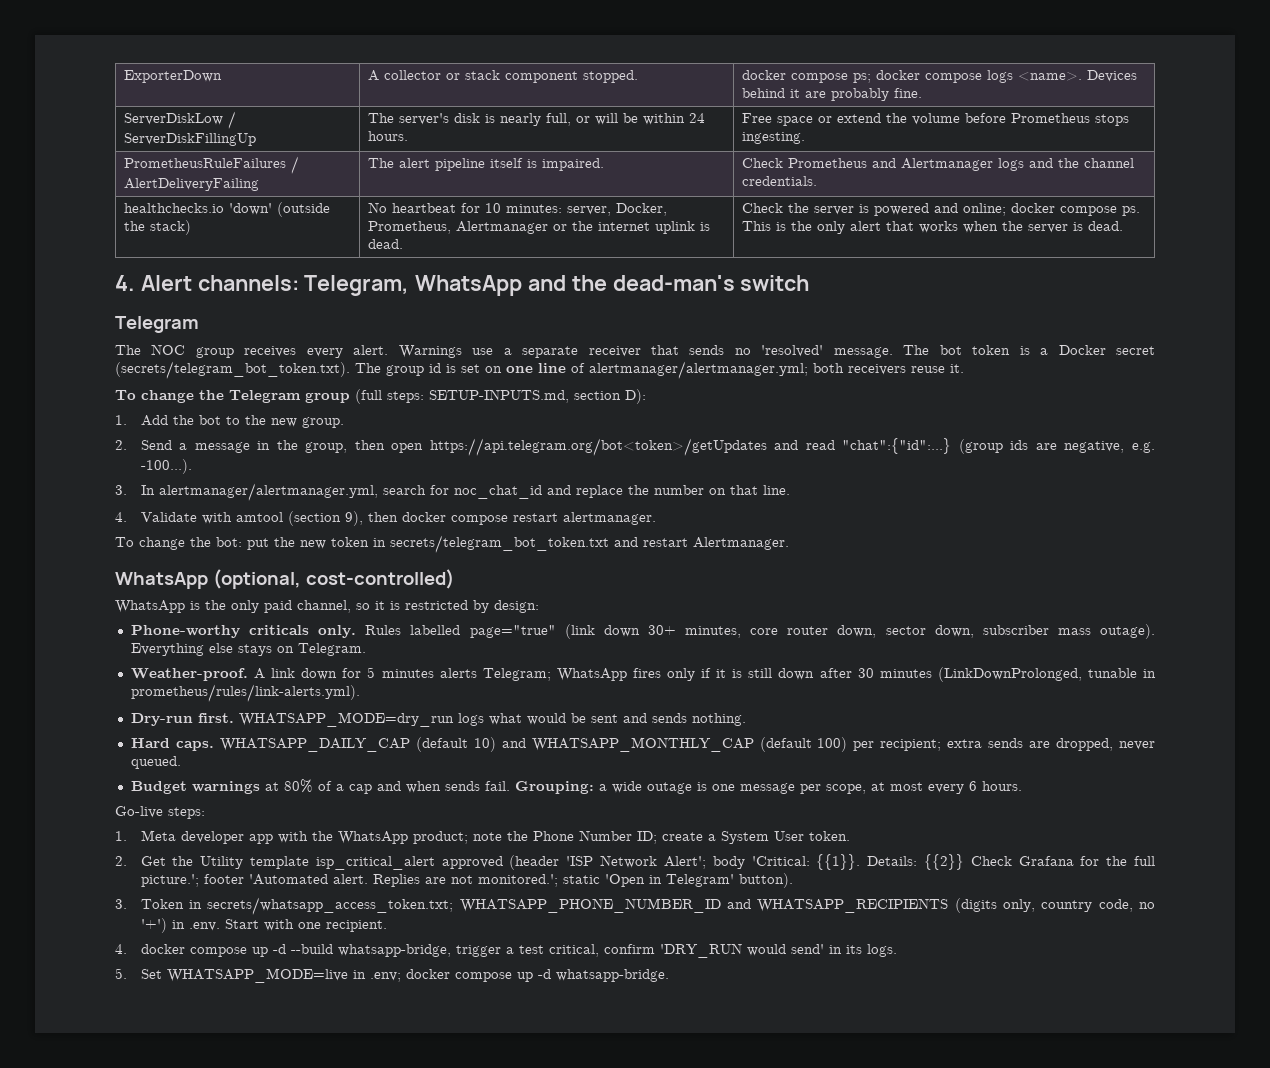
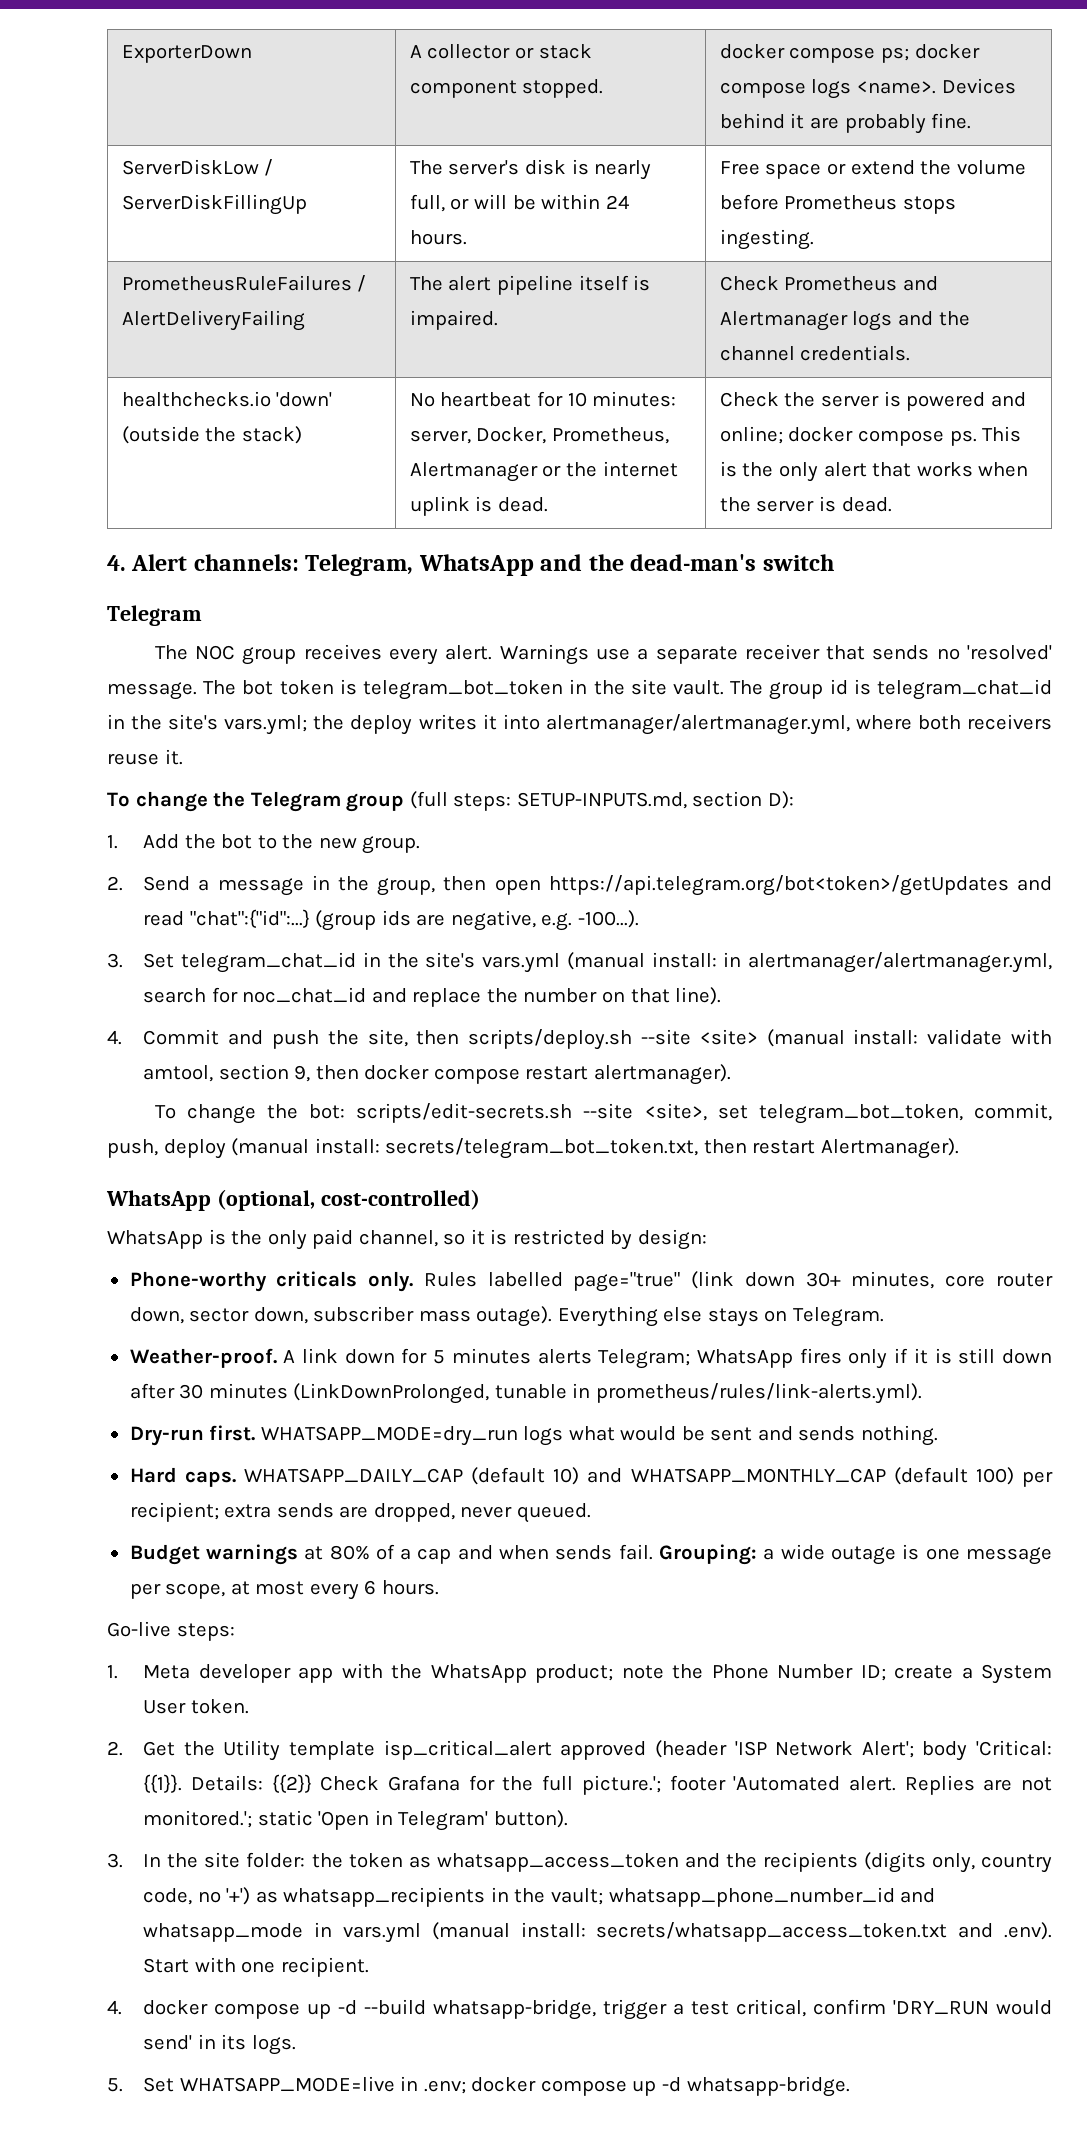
- The bot token is a Docker secret (secrets/telegram_bot_token.txt). The group id is set on one line of alertmanager/alertmanager.yml; both receivers reuse it.
+ The bot token is telegram_bot_token in the site vault. The group id is telegram_chat_id in the site's vars.yml; the deploy writes it into alertmanager/alertmanager.yml, where both receivers reuse it.
- 3. In alertmanager/alertmanager.yml, search for noc_chat_id and replace the number on that line.
- 4. Validate with amtool (section 9), then docker compose restart alertmanager.
+ 3. Set telegram_chat_id in the site's vars.yml (manual install: in alertmanager/alertmanager.yml, search for noc_chat_id and replace the number on that line).
+ 4. Commit and push the site, then scripts/deploy.sh --site <site> (manual install: validate with amtool, section 9, then docker compose restart alertmanager).
- To change the bot: put the new token in secrets/telegram_bot_token.txt and restart Alertmanager.
+ To change the bot: scripts/edit-secrets.sh --site <site>, set telegram_bot_token, commit, push, deploy (manual install: secrets/telegram_bot_token.txt, then restart Alertmanager).
- 3. Token in secrets/whatsapp_access_token.txt; WHATSAPP_PHONE_NUMBER_ID and WHATSAPP_RECIPIENTS (digits only, country code, no '+') in .env. Start with one recipient.
+ 3. In the site folder: the token as whatsapp_access_token and the recipients (digits only, country code, no '+') as whatsapp_recipients in the vault; whatsapp_phone_number_id and whatsapp_mode in vars.yml (manual install: secrets/whatsapp_access_token.txt and .env). Start with one recipient.

